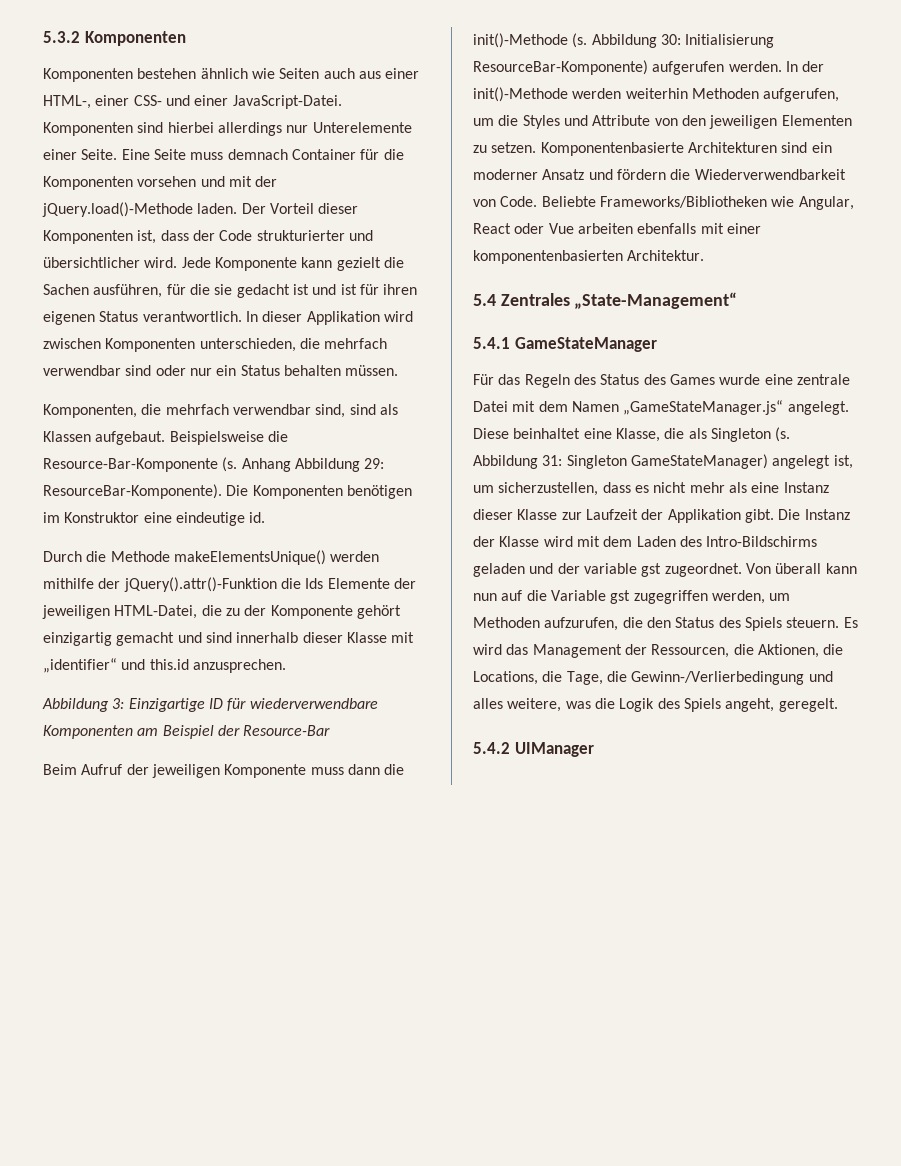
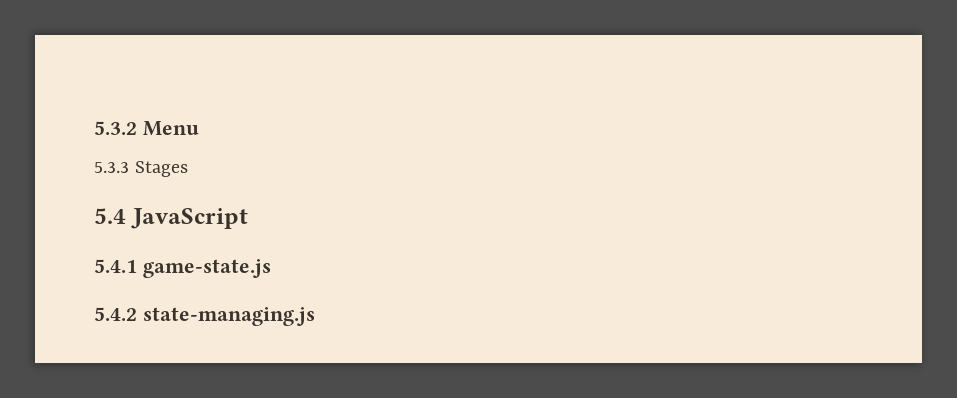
- 5.3.2 Komponenten
- Komponenten bestehen ähnlich wie Seiten auch aus einer HTML-, einer CSS- und einer JavaScript-Datei. Komponenten sind hierbei allerdings nur Unterelemente einer Seite. Eine Seite muss demnach Container für die Komponenten vorsehen und mit der jQuery.load()-Methode laden. Der Vorteil dieser Komponenten ist, dass der Code strukturierter und übersichtlicher wird. Jede Komponente kann gezielt die Sachen ausführen, für die sie gedacht ist und ist für ihren eigenen Status verantwortlich. In dieser Applikation wird zwischen Komponenten unterschieden, die mehrfach verwendbar sind oder nur ein Status behalten müssen.
- Komponenten, die mehrfach verwendbar sind, sind als Klassen aufgebaut. Beispielsweise die Resource-Bar-Komponente (s. Anhang Abbildung 29: ResourceBar-Komponente). Die Komponenten benötigen im Konstruktor eine eindeutige id.
- Durch die Methode makeElementsUnique() werden mithilfe der jQuery().attr()-Funktion die Ids Elemente der jeweiligen HTML-Datei, die zu der Komponente gehört einzigartig gemacht und sind innerhalb dieser Klasse mit „identifier“ und this.id anzusprechen.
- Abbildung 3: Einzigartige ID für wiederverwendbare Komponenten am Beispiel der Resource-Bar
- Beim Aufruf der jeweiligen Komponente muss dann die init()-Methode (s. Abbildung 30: Initialisierung ResourceBar-Komponente) aufgerufen werden. In der init()-Methode werden weiterhin Methoden aufgerufen, um die Styles und Attribute von den jeweiligen Elementen zu setzen. Komponentenbasierte Architekturen sind ein moderner Ansatz und fördern die Wiederverwendbarkeit von Code. Beliebte Frameworks/Bibliotheken wie Angular, React oder Vue arbeiten ebenfalls mit einer komponentenbasierten Architektur.
+ 5.3.2 Menu
+ 5.3.3 Stages
- 5.4 Zentrales „State-Management“
+ 5.4 JavaScript
- 5.4.1 GameStateManager
- Für das Regeln des Status des Games wurde eine zentrale Datei mit dem Namen „GameStateManager.js“ angelegt. Diese beinhaltet eine Klasse, die als Singleton (s. Abbildung 31: Singleton GameStateManager) angelegt ist, um sicherzustellen, dass es nicht mehr als eine Instanz dieser Klasse zur Laufzeit der Applikation gibt. Die Instanz der Klasse wird mit dem Laden des Intro-Bildschirms geladen und der variable gst zugeordnet. Von überall kann nun auf die Variable gst zugegriffen werden, um Methoden aufzurufen, die den Status des Spiels steuern. Es wird das Management der Ressourcen, die Aktionen, die Locations, die Tage, die Gewinn-/Verlierbedingung und alles weitere, was die Logik des Spiels angeht, geregelt.
+ 5.4.1 game-state.js
- 5.4.2 UIManager
+ 5.4.2 state-managing.js

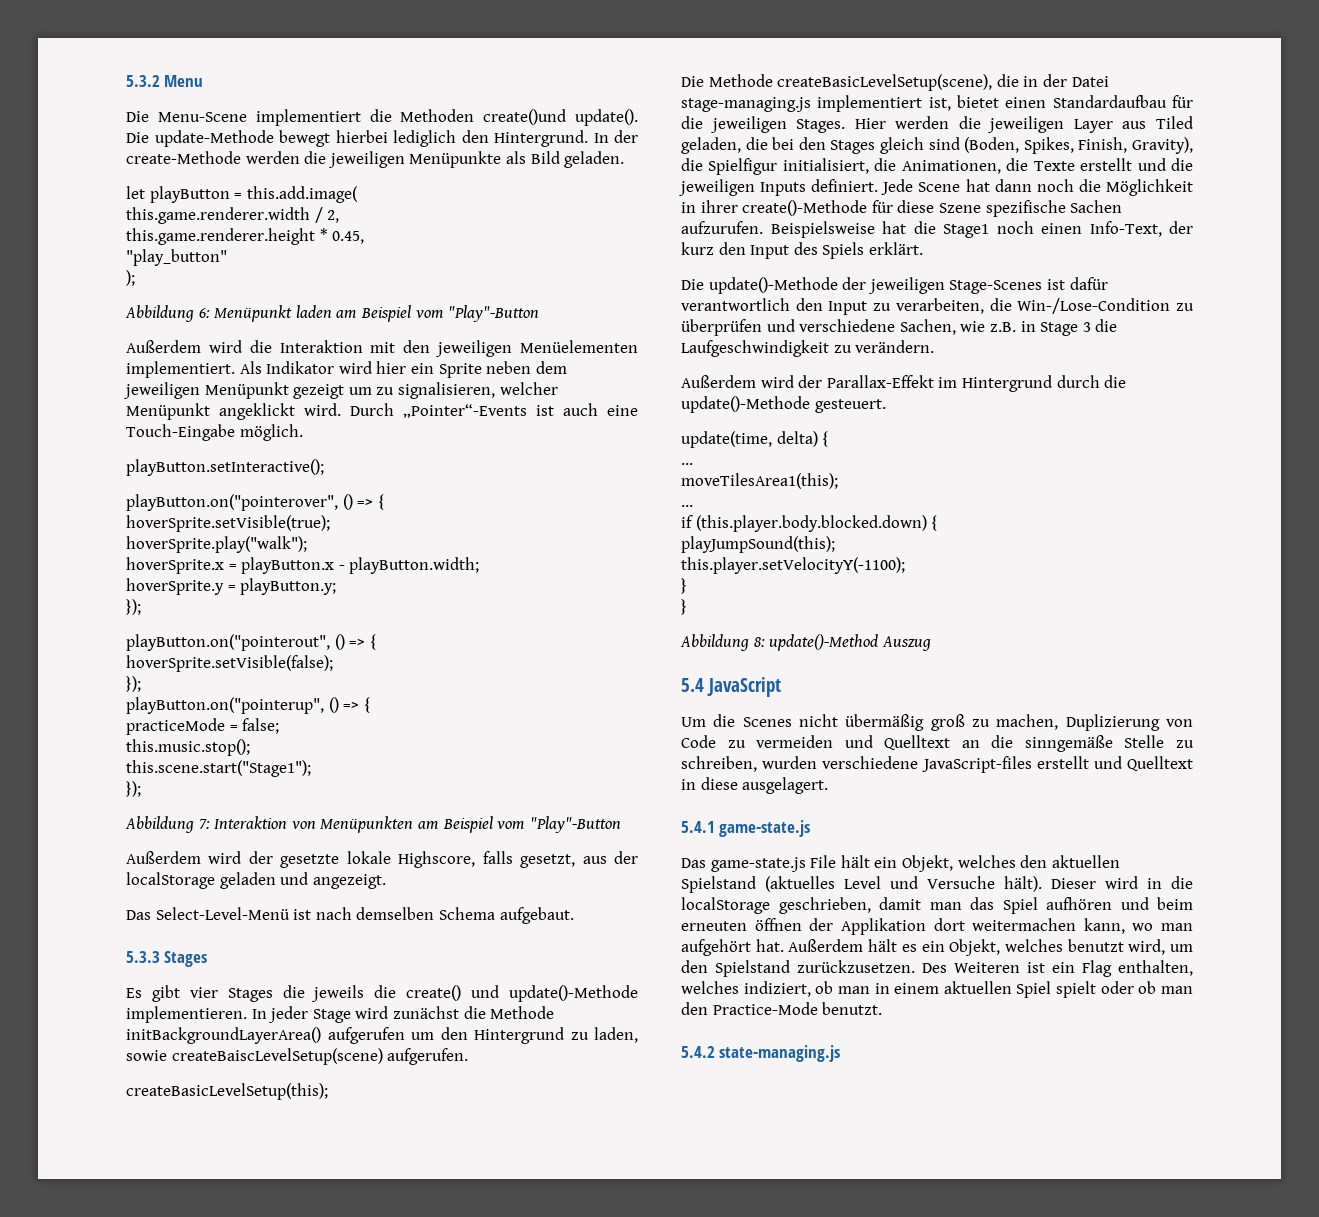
+ Die Menu-Scene implementiert die Methoden create()und update(). Die update-Methode bewegt hierbei lediglich den Hintergrund. In der create-Methode werden die jeweiligen Menüpunkte als Bild geladen.
+ let playButton = this.add.image(
+ this.game.renderer.width / 2,
+ this.game.renderer.height * 0.45,
+ "play_button"
+ );
+ Abbildung 6: Menüpunkt laden am Beispiel vom "Play"-Button
+ Außerdem wird die Interaktion mit den jeweiligen Menüelementen implementiert. Als Indikator wird hier ein Sprite neben dem jeweiligen Menüpunkt gezeigt um zu signalisieren, welcher Menüpunkt angeklickt wird. Durch „Pointer“-Events ist auch eine Touch-Eingabe möglich.
+ playButton.setInteractive();
+ playButton.on("pointerover", () => {
+ hoverSprite.setVisible(true);
+ hoverSprite.play("walk");
+ hoverSprite.x = playButton.x - playButton.width;
+ hoverSprite.y = playButton.y;
+ });
+ playButton.on("pointerout", () => {
+ hoverSprite.setVisible(false);
+ });
+ playButton.on("pointerup", () => {
+ practiceMode = false;
+ this.music.stop();
+ this.scene.start("Stage1");
+ });
+ Abbildung 7: Interaktion von Menüpunkten am Beispiel vom "Play"-Button
+ Außerdem wird der gesetzte lokale Highscore, falls gesetzt, aus der localStorage geladen und angezeigt.
+ Das Select-Level-Menü ist nach demselben Schema aufgebaut.
  5.3.3 Stages
+ Es gibt vier Stages die jeweils die create() und update()-Methode implementieren. In jeder Stage wird zunächst die Methode initBackgroundLayerArea() aufgerufen um den Hintergrund zu laden, sowie createBaiscLevelSetup(scene) aufgerufen.
+ createBasicLevelSetup(this);
+ Die Methode createBasicLevelSetup(scene), die in der Datei stage-managing.js implementiert ist, bietet einen Standardaufbau für die jeweiligen Stages. Hier werden die jeweiligen Layer aus Tiled geladen, die bei den Stages gleich sind (Boden, Spikes, Finish, Gravity), die Spielfigur initialisiert, die Animationen, die Texte erstellt und die jeweiligen Inputs definiert. Jede Scene hat dann noch die Möglichkeit in ihrer create()-Methode für diese Szene spezifische Sachen aufzurufen. Beispielsweise hat die Stage1 noch einen Info-Text, der kurz den Input des Spiels erklärt.
+ Die update()-Methode der jeweiligen Stage-Scenes ist dafür verantwortlich den Input zu verarbeiten, die Win-/Lose-Condition zu überprüfen und verschiedene Sachen, wie z.B. in Stage 3 die Laufgeschwindigkeit zu verändern.
+ Außerdem wird der Parallax-Effekt im Hintergrund durch die update()-Methode gesteuert.
+ update(time, delta) {
+ ...
+ moveTilesArea1(this);
+ ...
+ if (this.player.body.blocked.down) {
+ playJumpSound(this);
+ this.player.setVelocityY(-1100);
+ }
+ }
+ Abbildung 8: update()-Method Auszug
  5.4 JavaScript
+ Um die Scenes nicht übermäßig groß zu machen, Duplizierung von Code zu vermeiden und Quelltext an die sinngemäße Stelle zu schreiben, wurden verschiedene JavaScript-files erstellt und Quelltext in diese ausgelagert.
  5.4.1 game-state.js
+ Das game-state.js File hält ein Objekt, welches den aktuellen Spielstand (aktuelles Level und Versuche hält). Dieser wird in die localStorage geschrieben, damit man das Spiel aufhören und beim erneuten öffnen der Applikation dort weitermachen kann, wo man aufgehört hat. Außerdem hält es ein Objekt, welches benutzt wird, um den Spielstand zurückzusetzen. Des Weiteren ist ein Flag enthalten, welches indiziert, ob man in einem aktuellen Spiel spielt oder ob man den Practice-Mode benutzt.

